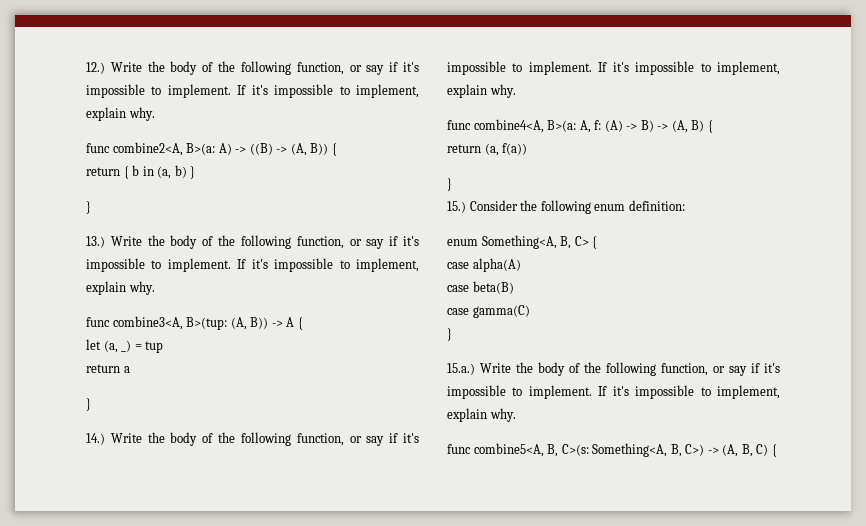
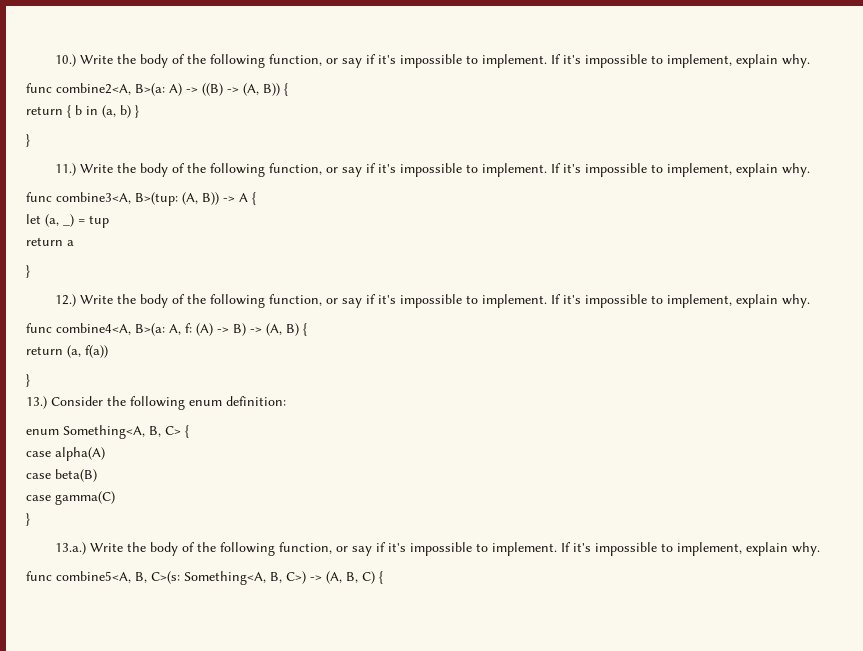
- 12.) Write the body of the following function, or say if it's impossible to implement.
+ 10.) Write the body of the following function, or say if it's impossible to implement.
- 13.) Write the body of the following function, or say if it's impossible to implement.
+ 11.) Write the body of the following function, or say if it's impossible to implement.
- 14.) Write the body of the following function, or say if it's impossible to implement.
+ 12.) Write the body of the following function, or say if it's impossible to implement.
- 15.) Consider the following enum definition:
+ 13.) Consider the following enum definition:
- 15.a.) Write the body of the following function, or say if it's impossible to implement.
+ 13.a.) Write the body of the following function, or say if it's impossible to implement.

